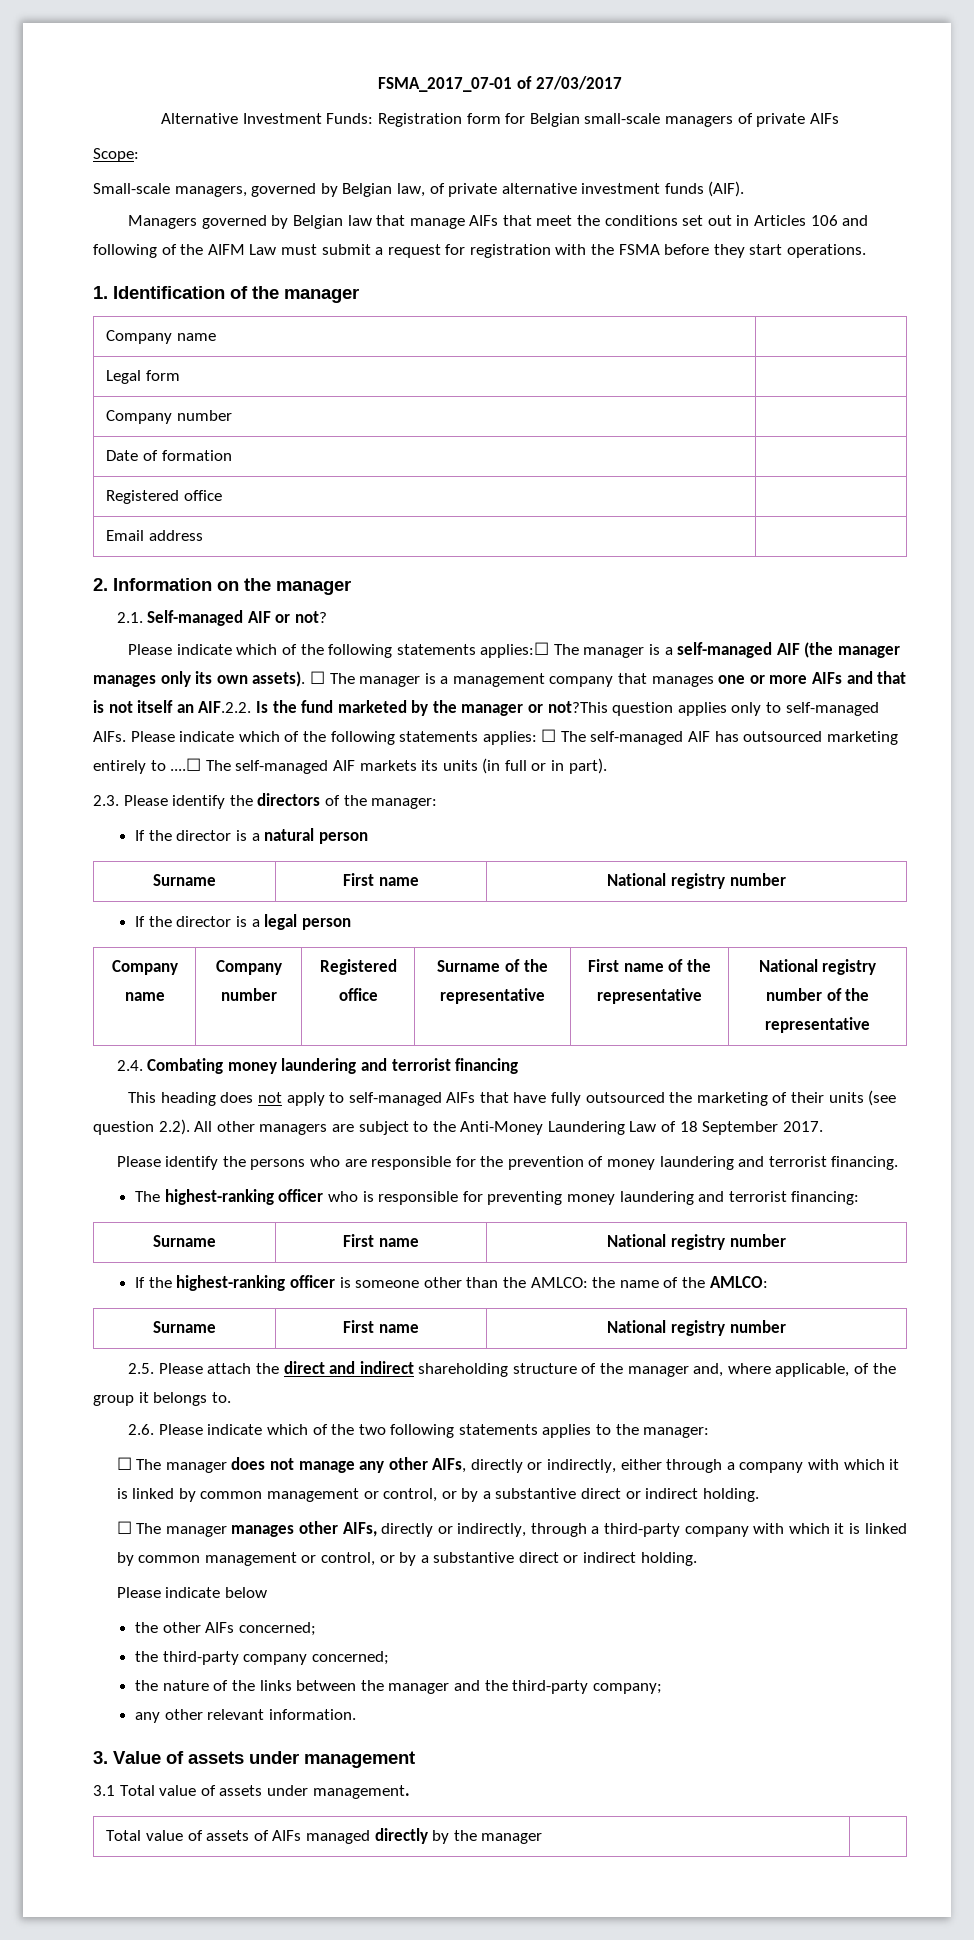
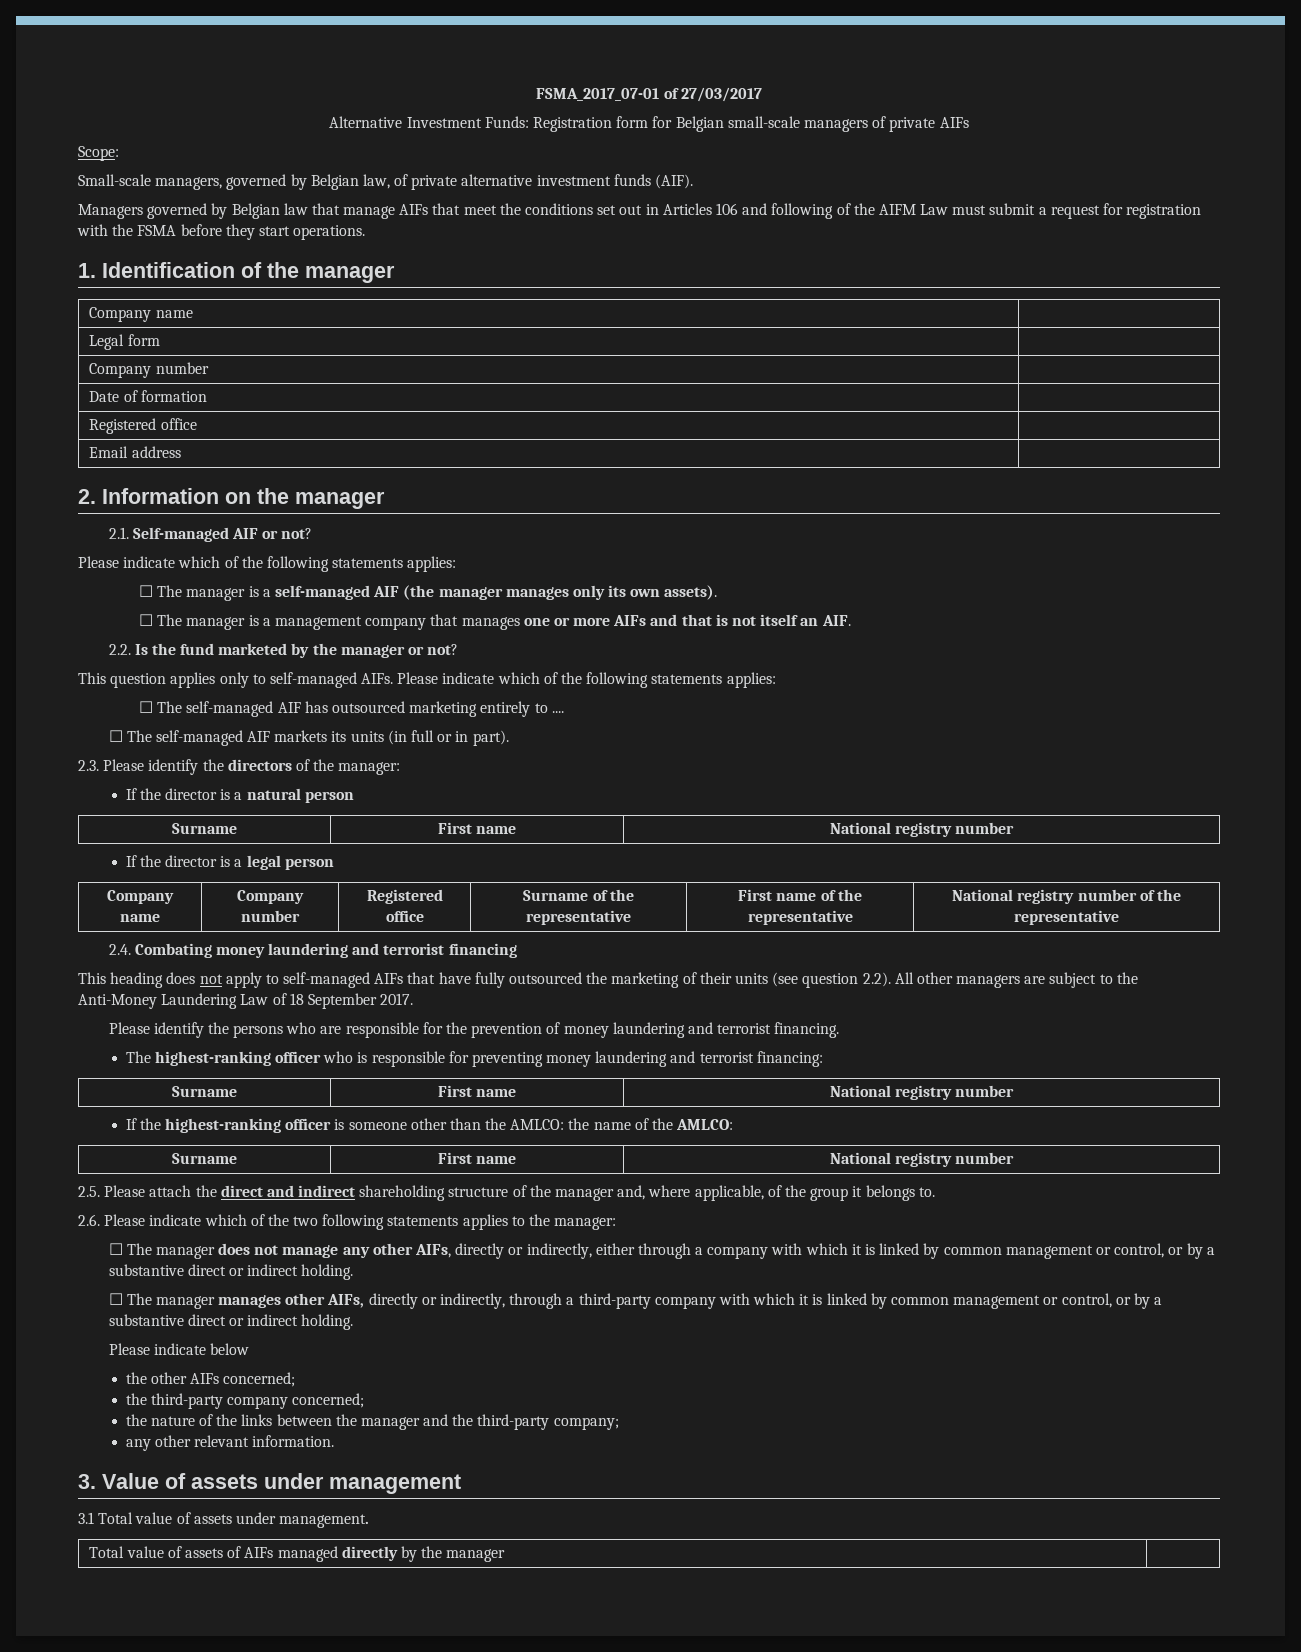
  2.1. Self-managed AIF or not?
- Please indicate which of the following statements applies:☐ The manager is a self-managed AIF (the manager manages only its own assets). ☐ The manager is a management company that manages one or more AIFs and that is not itself an AIF.2.2. Is the fund marketed by the manager or not?This question applies only to self-managed AIFs. Please indicate which of the following statements applies: ☐ The self-managed AIF has outsourced marketing entirely to ....☐ The self-managed AIF markets its units (in full or in part).
+ Please indicate which of the following statements applies:
+ ☐ The manager is a self-managed AIF (the manager manages only its own assets).
+ ☐ The manager is a management company that manages one or more AIFs and that is not itself an AIF.
+ 2.2. Is the fund marketed by the manager or not?
+ This question applies only to self-managed AIFs. Please indicate which of the following statements applies:
+ ☐ The self-managed AIF has outsourced marketing entirely to ....
+ ☐ The self-managed AIF markets its units (in full or in part).

